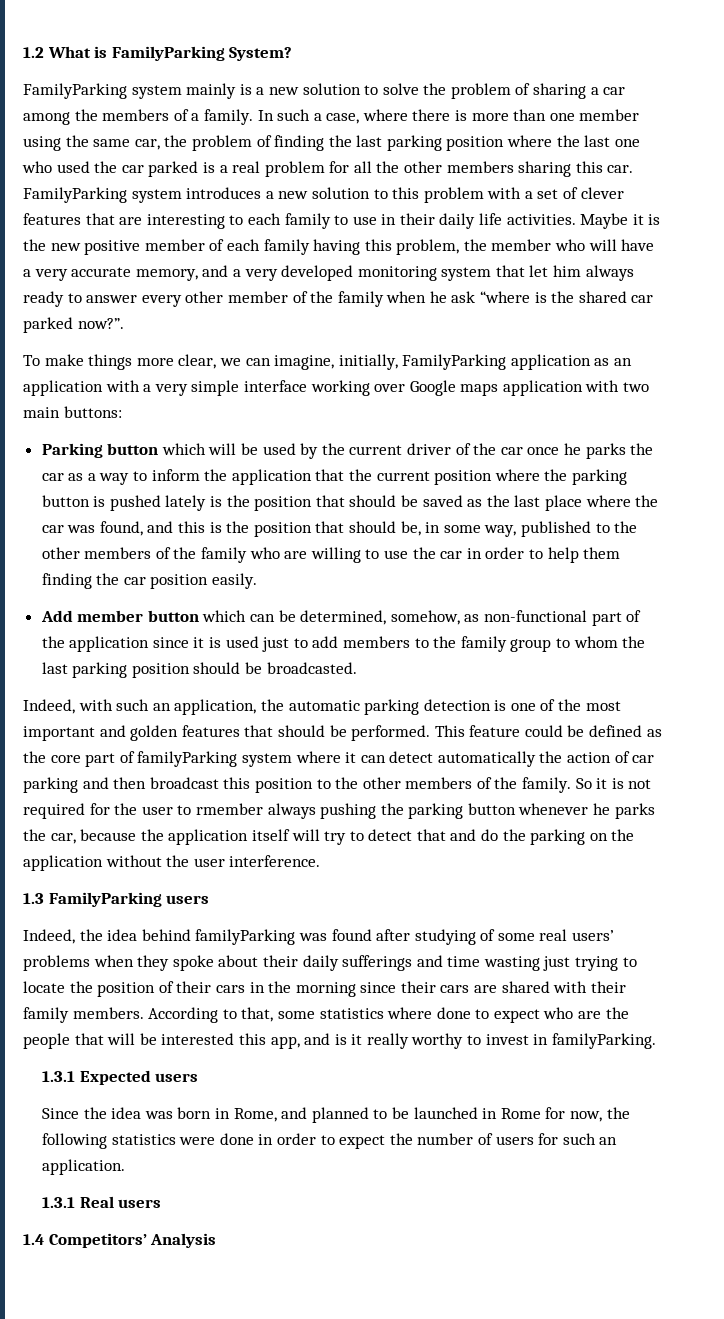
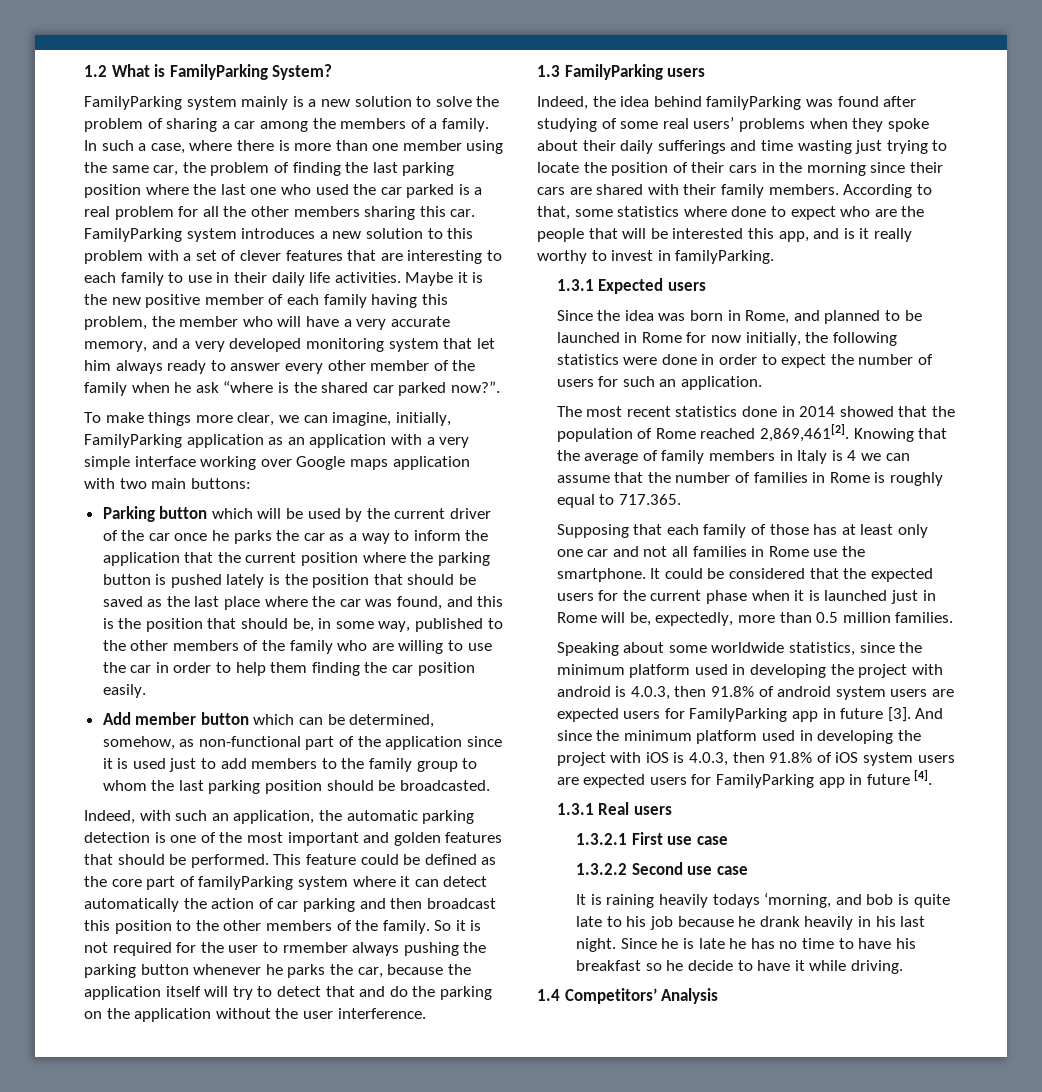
- Since the idea was born in Rome, and planned to be launched in Rome for now, the following statistics were done in order to expect the number of users for such an application.
+ Since the idea was born in Rome, and planned to be launched in Rome for now initially, the following statistics were done in order to expect the number of users for such an application.
+ The most recent statistics done in 2014 showed that the population of Rome reached 2,869,461[2]. Knowing that the average of family members in Italy is 4 we can assume that the number of families in Rome is roughly equal to 717.365.
+ Supposing that each family of those has at least only one car and not all families in Rome use the smartphone. It could be considered that the expected users for the current phase when it is launched just in Rome will be, expectedly, more than 0.5 million families.
+ Speaking about some worldwide statistics, since the minimum platform used in developing the project with android is 4.0.3, then 91.8% of android system users are expected users for FamilyParking app in future [3]. And since the minimum platform used in developing the project with iOS is 4.0.3, then 91.8% of iOS system users are expected users for FamilyParking app in future [4].
  1.3.1 Real users
+ 1.3.2.1 First use case
+ 1.3.2.2 Second use case
+ It is raining heavily todays ‘morning, and bob is quite late to his job because he drank heavily in his last night. Since he is late he has no time to have his breakfast so he decide to have it while driving.

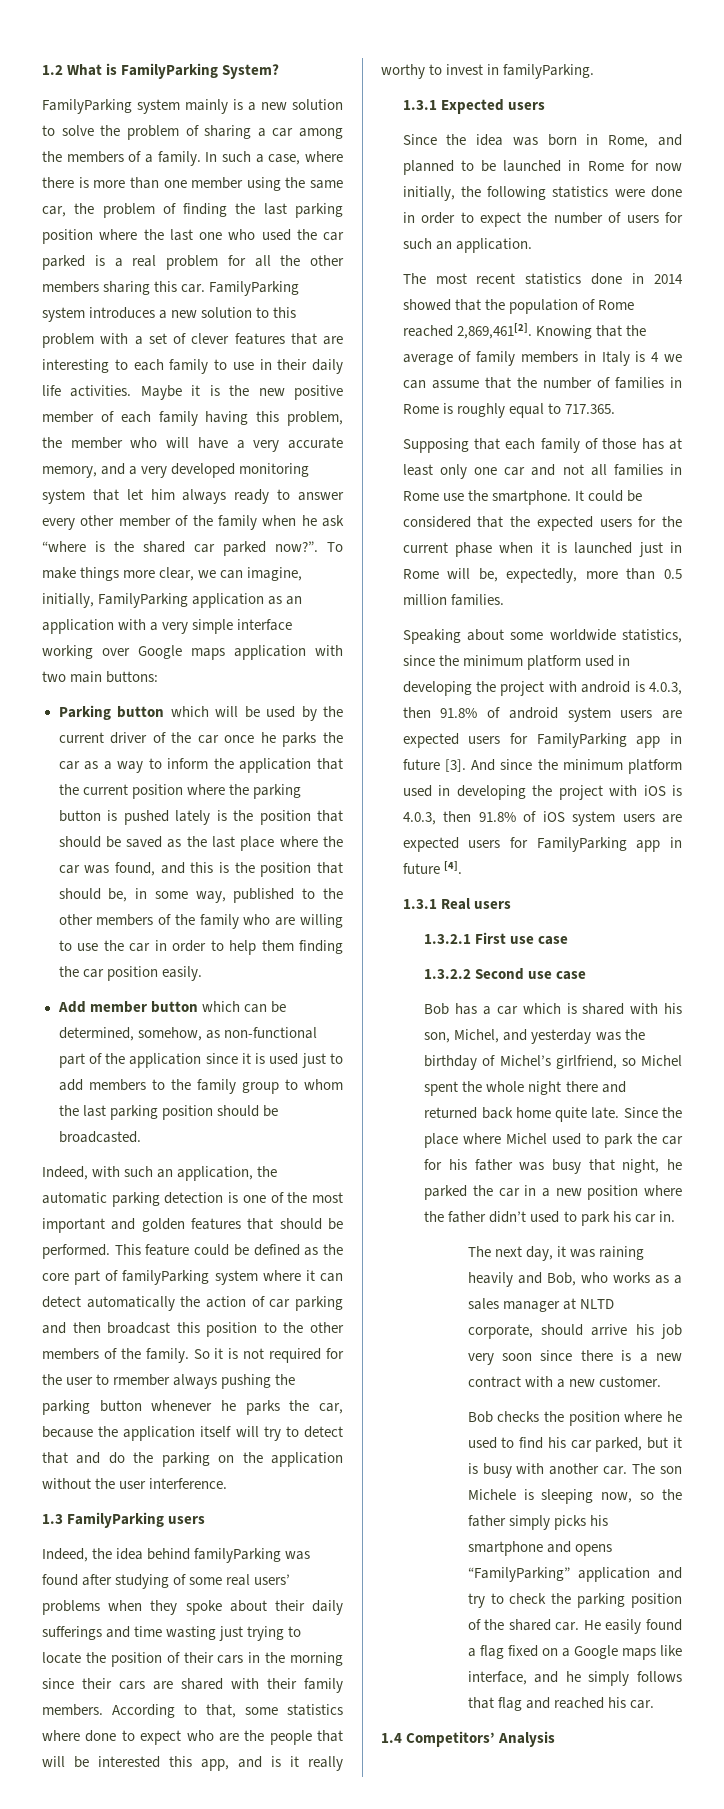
- Maybe it is the new positive member of each family having this problem, the member who will have a very accurate memory, and a very developed monitoring system that let him always ready to answer every other member of the family when he ask “where is the shared car parked now?”.
- To make things more clear, we can imagine, initially, FamilyParking application as an application with a very simple interface working over Google maps application with two main buttons:
+ Maybe it is the new positive member of each family having this problem, the member who will have a very accurate memory, and a very developed monitoring system that let him always ready to answer every other member of the family when he ask “where is the shared car parked now?”. To make things more clear, we can imagine, initially, FamilyParking application as an application with a very simple interface working over Google maps application with two main buttons:
- It is raining heavily todays ‘morning, and bob is quite late to his job because he drank heavily in his last night. Since he is late he has no time to have his breakfast so he decide to have it while driving.
+ Bob has a car which is shared with his son, Michel, and yesterday was the birthday of Michel’s girlfriend, so Michel spent the whole night there and returned back home quite late. Since the place where Michel used to park the car for his father was busy that night, he parked the car in a new position where the father didn’t used to park his car in.
+ The next day, it was raining heavily and Bob, who works as a sales manager at NLTD corporate, should arrive his job very soon since there is a new contract with a new customer.
+ Bob checks the position where he used to find his car parked, but it is busy with another car. The son Michele is sleeping now, so the father simply picks his smartphone and opens “FamilyParking” application and try to check the parking position of the shared car. He easily found a flag fixed on a Google maps like interface, and he simply follows that flag and reached his car.

